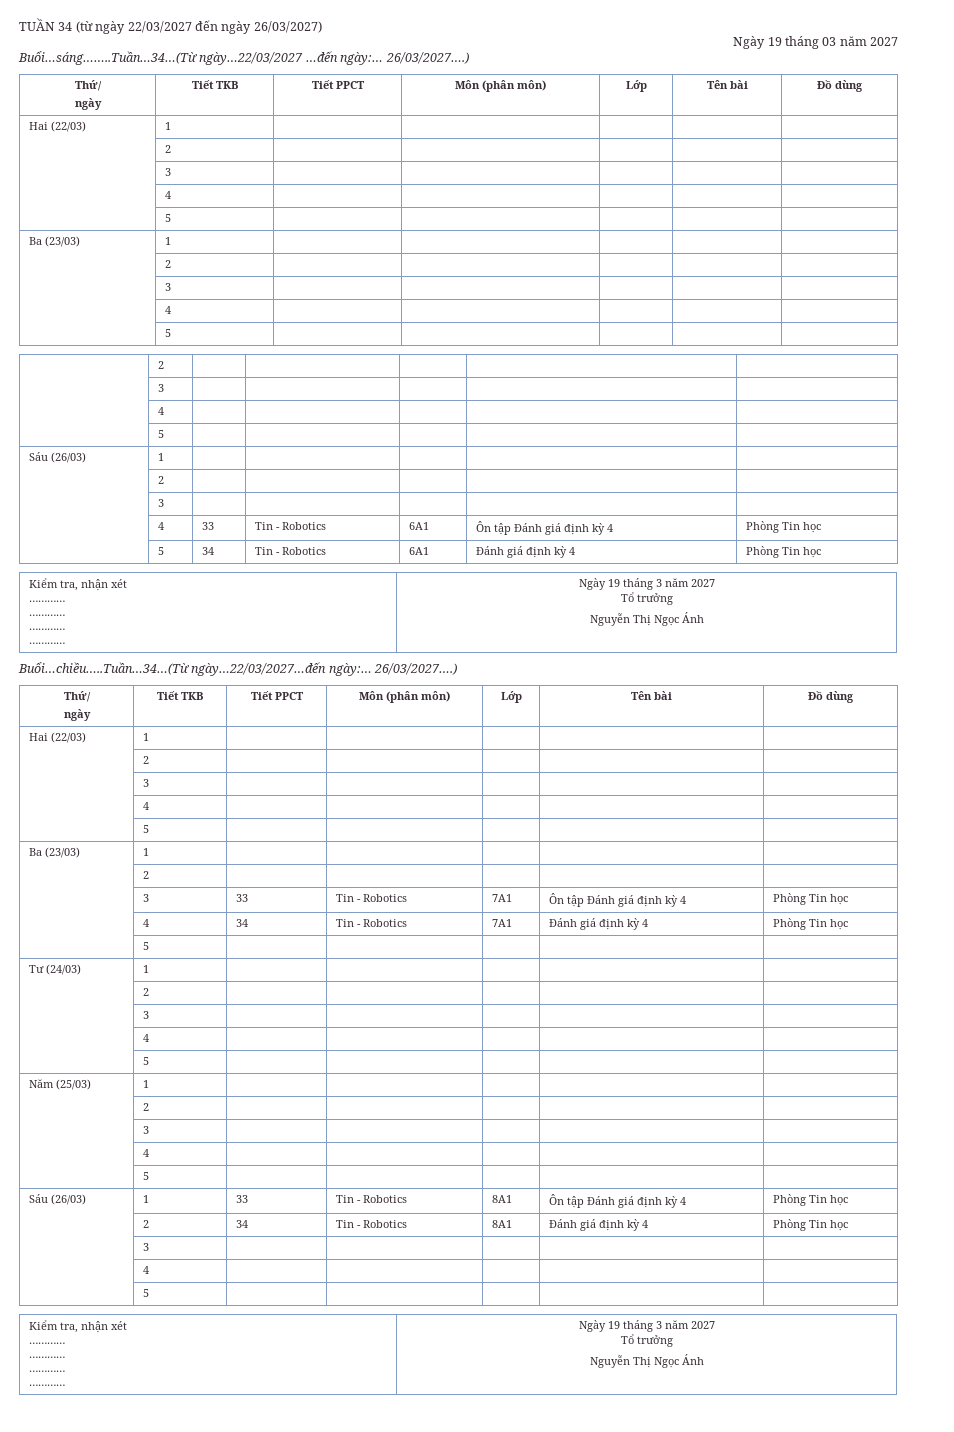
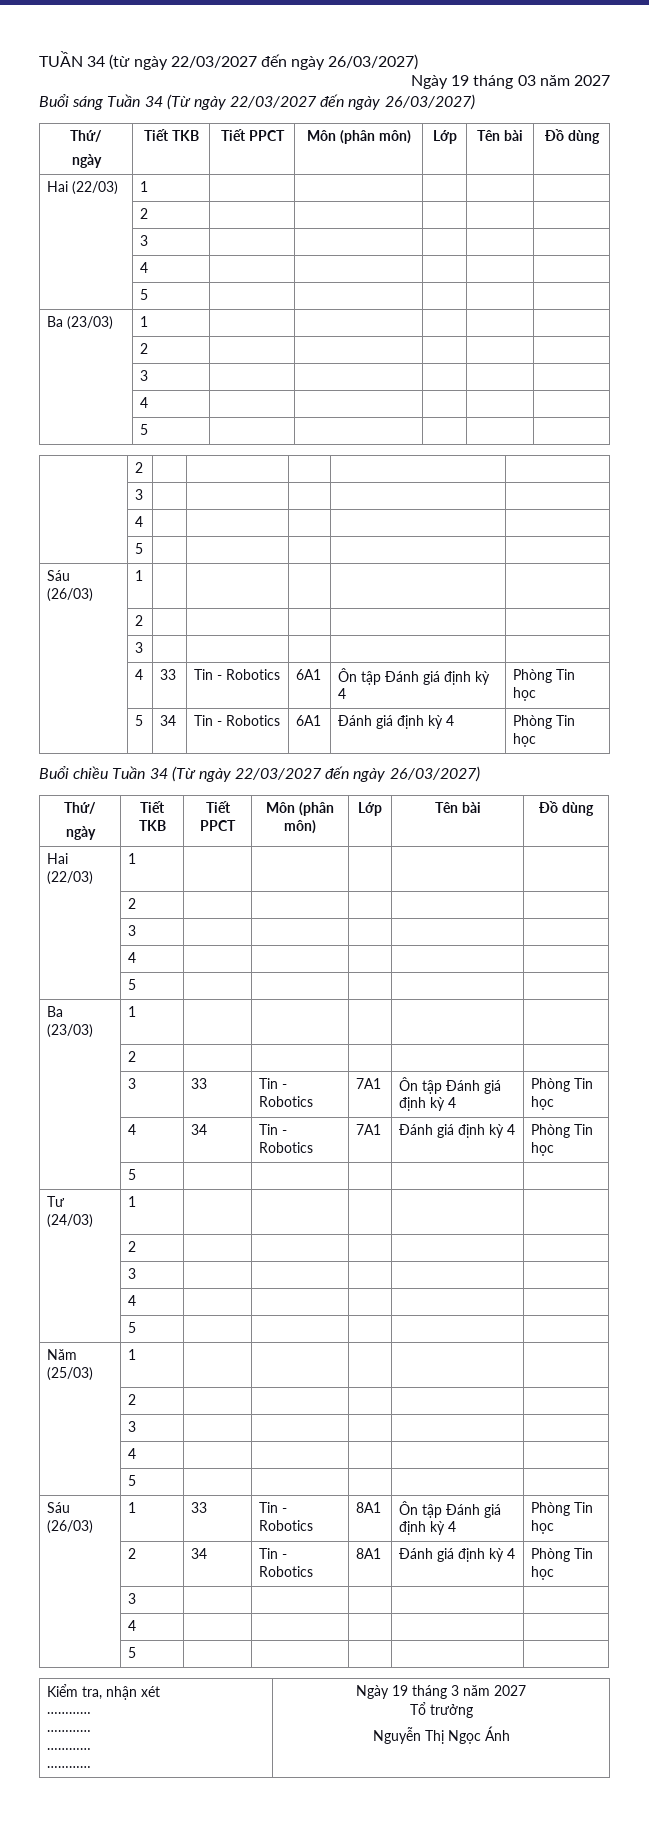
- Buổi…sáng……..Tuần…34…(Từ ngày…22/03/2027 …đến ngày:… 26/03/2027….)
+ Buổi sáng Tuần 34 (Từ ngày 22/03/2027 đến ngày 26/03/2027)
  | 5 | 34 | Tin - Robotics | 6A1 | Đánh giá định kỳ 4 | Phòng Tin học
- Kiểm tra, nhận xét
- …………
- …………
- …………
- ………… | Ngày 19 tháng 3 năm 2027
- Tổ trưởng
- Nguyễn Thị Ngọc Ánh
- Buổi…chiều…..Tuần…34…(Từ ngày…22/03/2027…đến ngày:… 26/03/2027….)
+ Buổi chiều Tuần 34 (Từ ngày 22/03/2027 đến ngày 26/03/2027)

